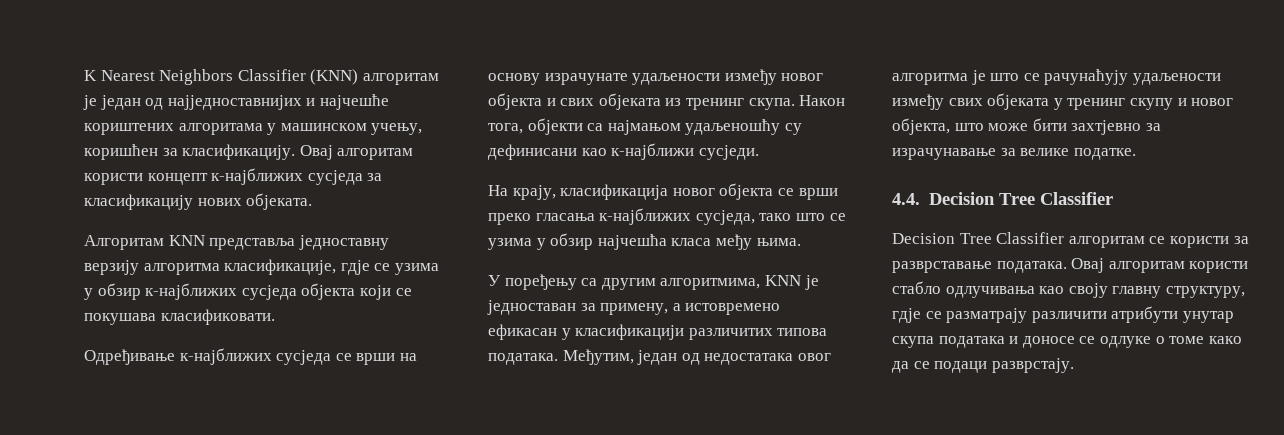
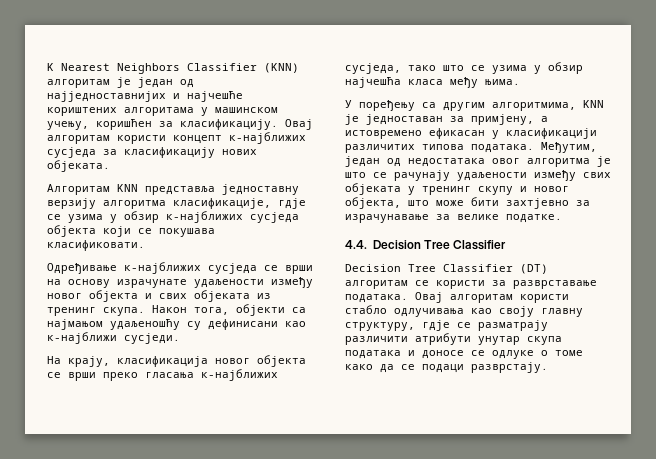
- У поређењу са другим алгоритмима, KNN је једноставан за примену, а истовремено ефикасан у класификацији различитих типова података.
+ У поређењу са другим алгоритмима, KNN је једноставан за примјену, а истовремено ефикасан у класификацији различитих типова података.
- Међутим, један од недостатака овог алгоритма је што се рачунаћују удаљености између свих објеката у тренинг скупу и новог објекта, што може бити захтјевно за израчунавање за велике податке.
+ Међутим, један од недостатака овог алгоритма је што се рачунају удаљености између свих објеката у тренинг скупу и новог објекта, што може бити захтјевно за израчунавање за велике податке.
- Decision Tree Classifier алгоритам се користи за разврставање података.
+ Decision Tree Classifier (DT) алгоритам се користи за разврставање података.

